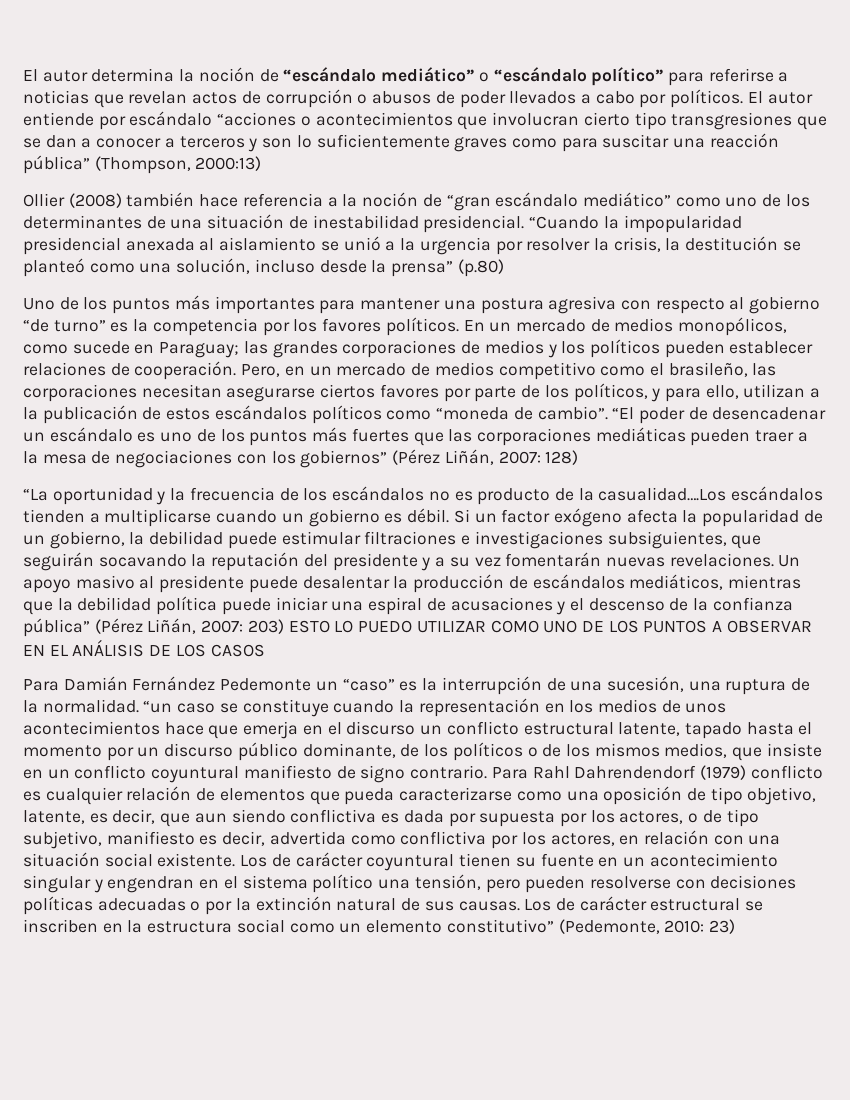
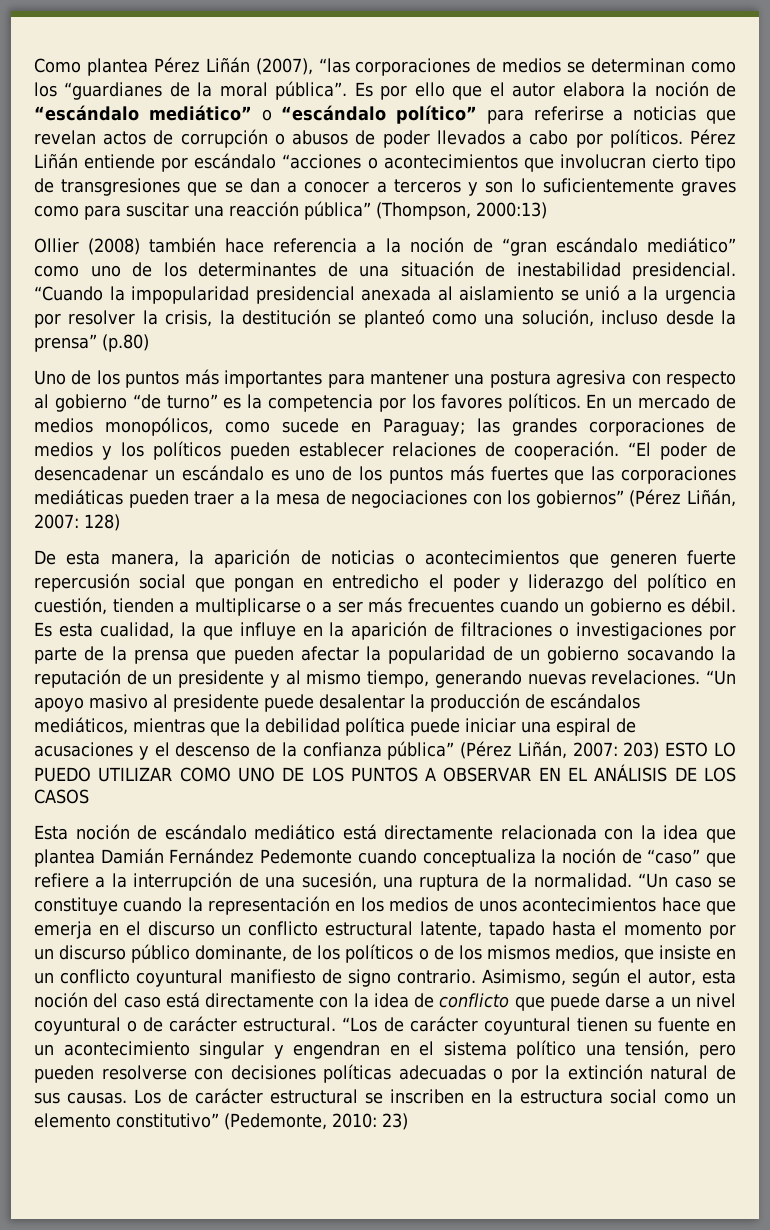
- El autor determina la noción de “escándalo mediático” o “escándalo político” para referirse a noticias que revelan actos de corrupción o abusos de poder llevados a cabo por políticos.
+ Como plantea Pérez Liñán (2007), “las corporaciones de medios se determinan como los “guardianes de la moral pública”. Es por ello que el autor elabora la noción de “escándalo mediático” o “escándalo político” para referirse a noticias que revelan actos de corrupción o abusos de poder llevados a cabo por políticos.
- El autor entiende por escándalo “acciones o acontecimientos que involucran cierto tipo transgresiones que se dan a conocer a terceros y son lo suficientemente graves como para suscitar una reacción pública” (Thompson, 2000:13)
+ Pérez Liñán entiende por escándalo “acciones o acontecimientos que involucran cierto tipo de transgresiones que se dan a conocer a terceros y son lo suficientemente graves como para suscitar una reacción pública” (Thompson, 2000:13)
- Pero, en un mercado de medios competitivo como el brasileño, las corporaciones necesitan asegurarse ciertos favores por parte de los políticos, y para ello, utilizan a la publicación de estos escándalos políticos como “moneda de cambio”.
- “La oportunidad y la frecuencia de los escándalos no es producto de la casualidad….Los escándalos tienden a multiplicarse cuando un gobierno es débil.
+ De esta manera, la aparición de noticias o acontecimientos que generen fuerte repercusión social que pongan en entredicho el poder y liderazgo del político en cuestión, tienden a multiplicarse o a ser más frecuentes cuando un gobierno es débil.
- Si un factor exógeno afecta la popularidad de un gobierno, la debilidad puede estimular filtraciones e investigaciones subsiguientes, que seguirán socavando la reputación del presidente y a su vez fomentarán nuevas revelaciones.
+ Es esta cualidad, la que influye en la aparición de filtraciones o investigaciones por parte de la prensa que pueden afectar la popularidad de un gobierno socavando la reputación de un presidente y al mismo tiempo, generando nuevas revelaciones.
- Un apoyo masivo al presidente puede desalentar la producción de escándalos mediáticos, mientras que la debilidad política puede iniciar una espiral de acusaciones y el descenso de la confianza pública” (Pérez Liñán, 2007: 203) ESTO LO PUEDO UTILIZAR COMO UNO DE LOS PUNTOS A OBSERVAR EN EL ANÁLISIS DE LOS CASOS
+ “Un apoyo masivo al presidente puede desalentar la producción de escándalos mediáticos, mientras que la debilidad política puede iniciar una espiral de acusaciones y el descenso de la confianza pública” (Pérez Liñán, 2007: 203) ESTO LO PUEDO UTILIZAR COMO UNO DE LOS PUNTOS A OBSERVAR EN EL ANÁLISIS DE LOS CASOS
- Para Damián Fernández Pedemonte un “caso” es la interrupción de una sucesión, una ruptura de la normalidad.
+ Esta noción de escándalo mediático está directamente relacionada con la idea que plantea Damián Fernández Pedemonte cuando conceptualiza la noción de “caso” que refiere a la interrupción de una sucesión, una ruptura de la normalidad.
- “un caso se constituye cuando la representación en los medios de unos acontecimientos hace que emerja en el discurso un conflicto estructural latente, tapado hasta el momento por un discurso público dominante, de los políticos o de los mismos medios, que insiste en un conflicto coyuntural manifiesto de signo contrario.
+ “Un caso se constituye cuando la representación en los medios de unos acontecimientos hace que emerja en el discurso un conflicto estructural latente, tapado hasta el momento por un discurso público dominante, de los políticos o de los mismos medios, que insiste en un conflicto coyuntural manifiesto de signo contrario.
- Para Rahl Dahrendendorf (1979) conflicto es cualquier relación de elementos que pueda caracterizarse como una oposición de tipo objetivo, latente, es decir, que aun siendo conflictiva es dada por supuesta por los actores, o de tipo subjetivo, manifiesto es decir, advertida como conflictiva por los actores, en relación con una situación social existente. Los de carácter coyuntural tienen su fuente en un acontecimiento singular y engendran en el sistema político una tensión, pero pueden resolverse con decisiones políticas adecuadas o por la extinción natural de sus causas.
+ Asimismo, según el autor, esta noción del caso está directamente con la idea de conflicto que puede darse a un nivel coyuntural o de carácter estructural. “Los de carácter coyuntural tienen su fuente en un acontecimiento singular y engendran en el sistema político una tensión, pero pueden resolverse con decisiones políticas adecuadas o por la extinción natural de sus causas.

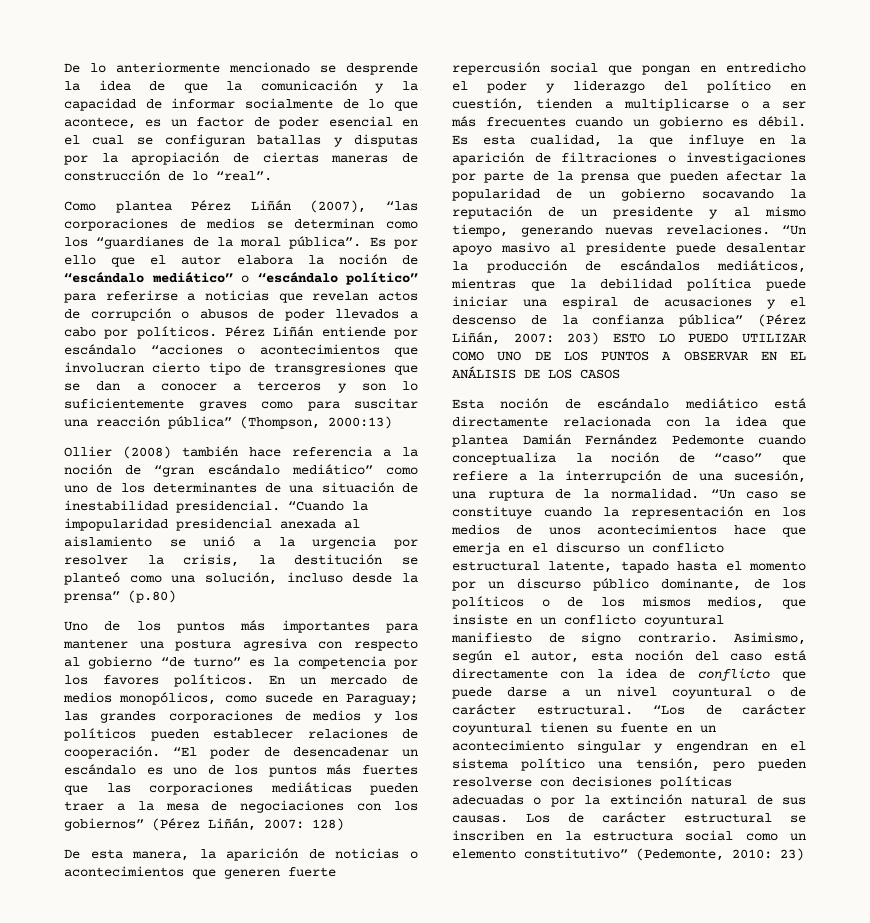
+ De lo anteriormente mencionado se desprende la idea de que la comunicación y la capacidad de informar socialmente de lo que acontece, es un factor de poder esencial en el cual se configuran batallas y disputas por la apropiación de ciertas maneras de construcción de lo “real”.

